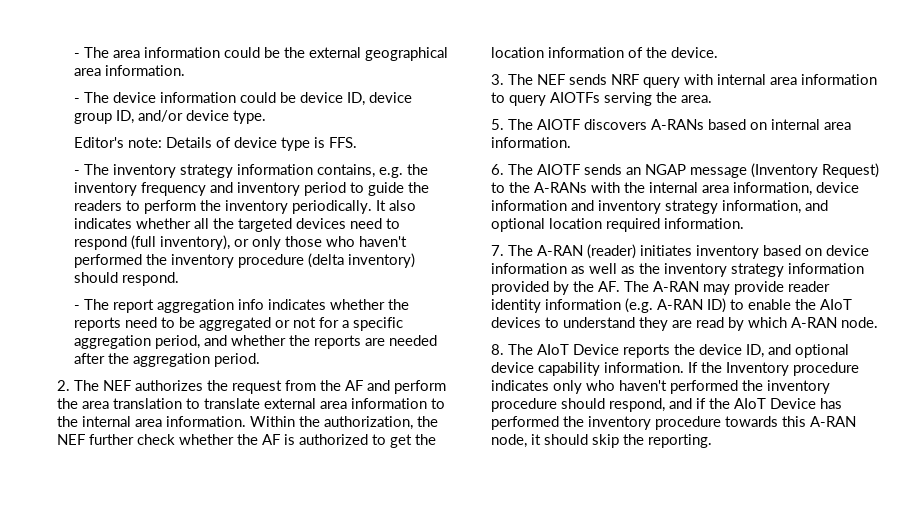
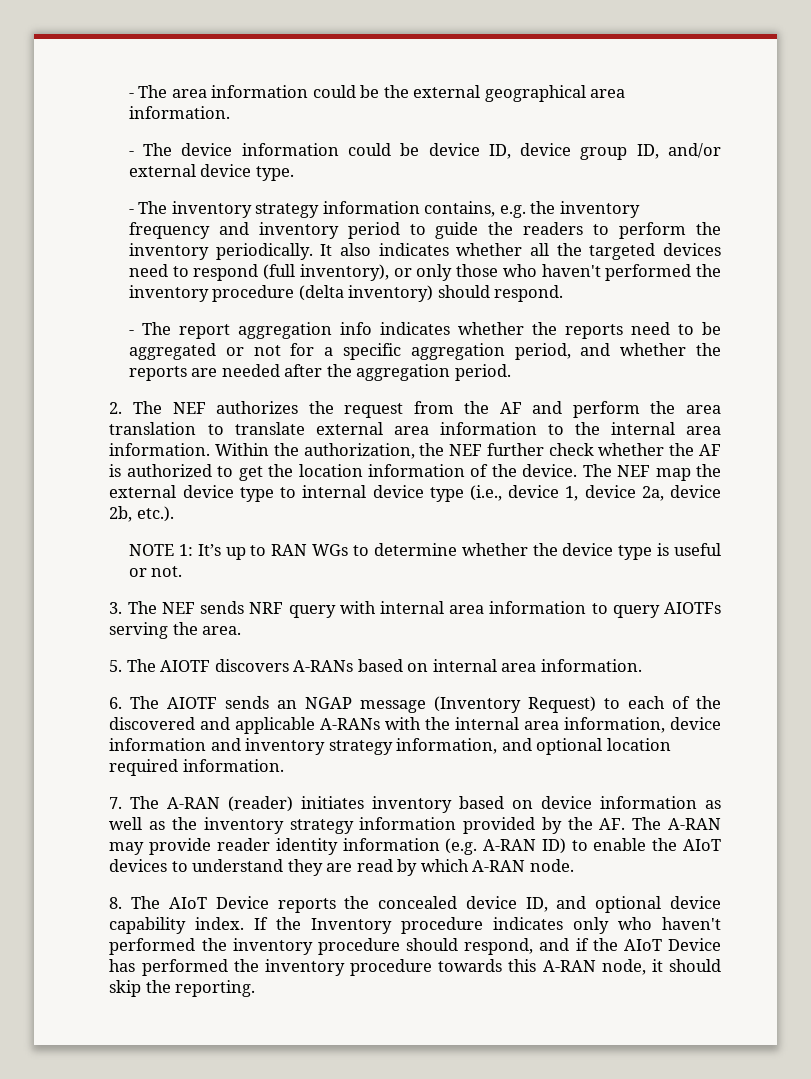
- - The device information could be device ID, device group ID, and/or device type.
+ - The device information could be device ID, device group ID, and/or external device type.
- Editor's note: Details of device type is FFS.
+ The NEF map the external device type to internal device type (i.e., device 1, device 2a, device 2b, etc.).
+ NOTE 1: It’s up to RAN WGs to determine whether the device type is useful or not.
- 6. The AIOTF sends an NGAP message (Inventory Request) to the A-RANs with the internal area information, device information and inventory strategy information, and optional location required information.
+ 6. The AIOTF sends an NGAP message (Inventory Request) to each of the discovered and applicable A-RANs with the internal area information, device information and inventory strategy information, and optional location required information.
- 8. The AIoT Device reports the device ID, and optional device capability information.
+ 8. The AIoT Device reports the concealed device ID, and optional device capability index.

